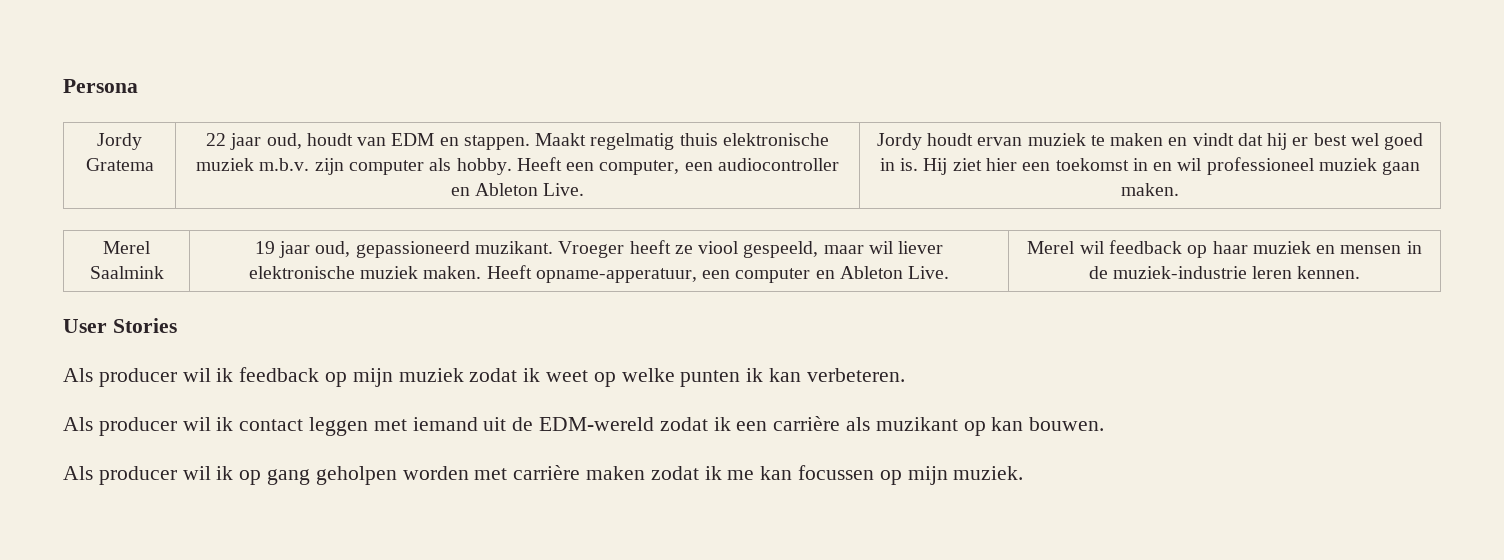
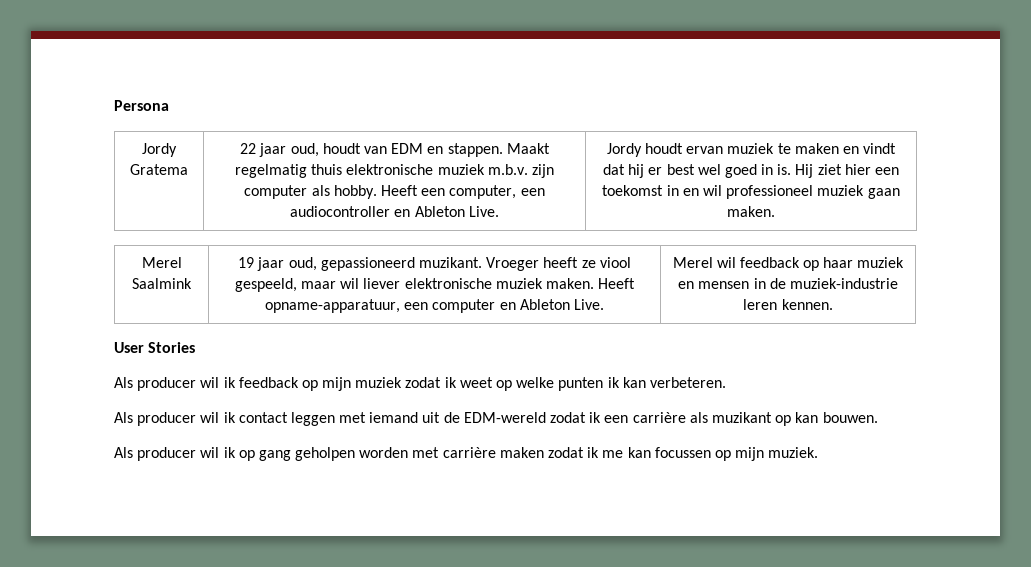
- Merel Saalmink | 19 jaar oud, gepassioneerd muzikant. Vroeger heeft ze viool gespeeld, maar wil liever elektronische muziek maken. Heeft opname-apperatuur, een computer en Ableton Live. | Merel wil feedback op haar muziek en mensen in de muziek-industrie leren kennen.
+ Merel Saalmink | 19 jaar oud, gepassioneerd muzikant. Vroeger heeft ze viool gespeeld, maar wil liever elektronische muziek maken. Heeft opname-apparatuur, een computer en Ableton Live. | Merel wil feedback op haar muziek en mensen in de muziek-industrie leren kennen.

